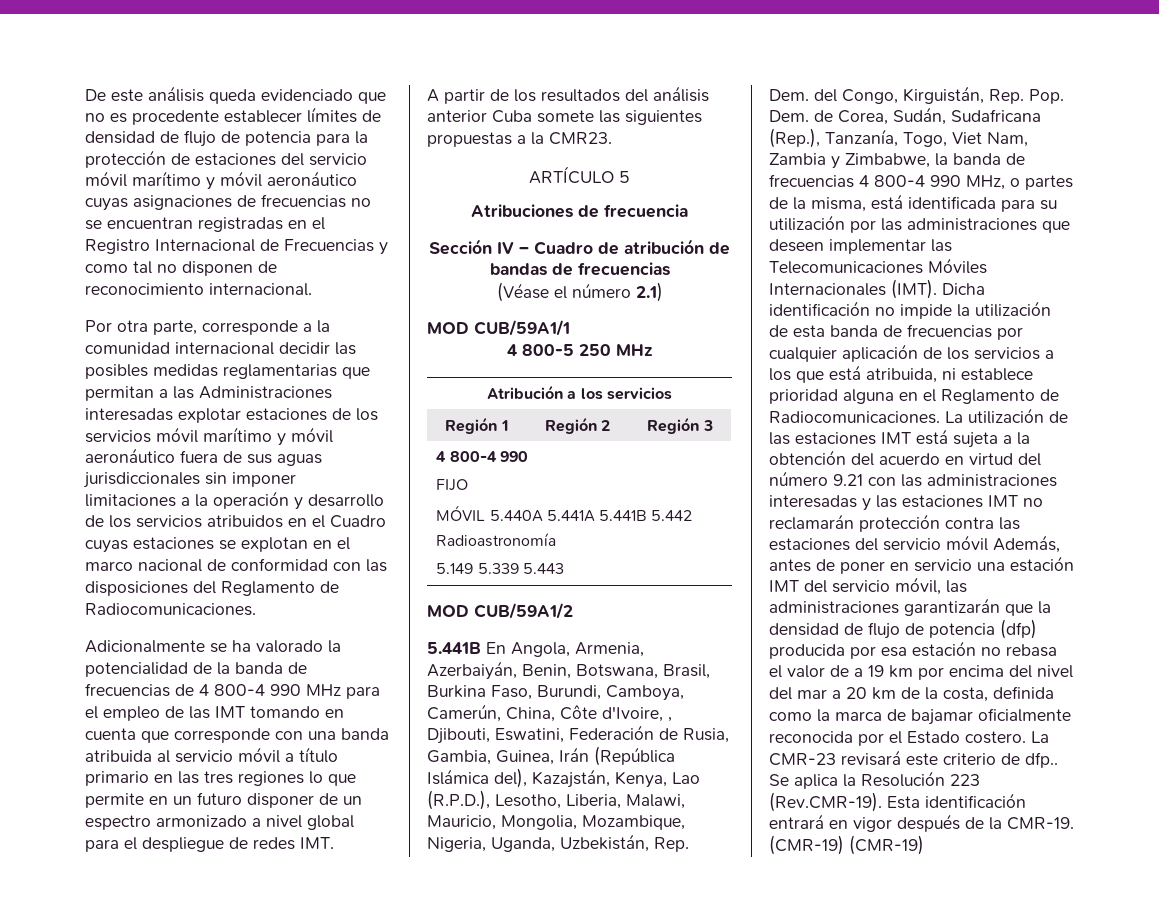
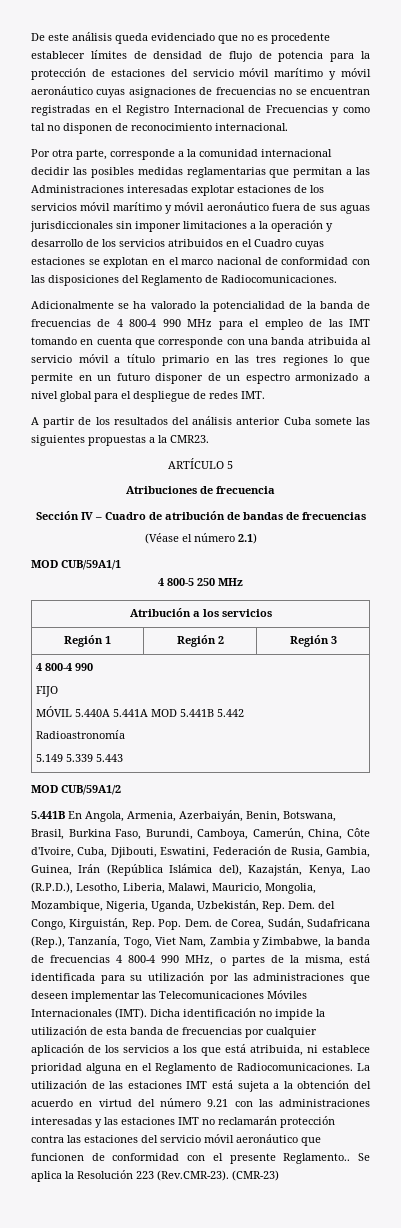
  Región 1 | Región 2 | Región 3
  4 800-4 990
  FIJO
- MÓVIL 5.440A 5.441A 5.441B 5.442
+ MÓVIL 5.440A 5.441A MOD 5.441B 5.442
- 5.441B En Angola, Armenia, Azerbaiyán, Benin, Botswana, Brasil, Burkina Faso, Burundi, Camboya, Camerún, China, Côte d'Ivoire, , Djibouti, Eswatini, Federación de Rusia, Gambia, Guinea, Irán (República Islámica del), Kazajstán, Kenya, Lao (R.P.D.), Lesotho, Liberia, Malawi, Mauricio, Mongolia, Mozambique, Nigeria, Uganda, Uzbekistán, Rep. Dem. del Congo, Kirguistán, Rep. Pop. Dem. de Corea, Sudán, Sudafricana (Rep.), Tanzanía, Togo, Viet Nam, Zambia y Zimbabwe, la banda de frecuencias 4 800-4 990 MHz, o partes de la misma, está identificada para su utilización por las administraciones que deseen implementar las Telecomunicaciones Móviles Internacionales (IMT).
+ 5.441B En Angola, Armenia, Azerbaiyán, Benin, Botswana, Brasil, Burkina Faso, Burundi, Camboya, Camerún, China, Côte d'Ivoire, Cuba, Djibouti, Eswatini, Federación de Rusia, Gambia, Guinea, Irán (República Islámica del), Kazajstán, Kenya, Lao (R.P.D.), Lesotho, Liberia, Malawi, Mauricio, Mongolia, Mozambique, Nigeria, Uganda, Uzbekistán, Rep. Dem. del Congo, Kirguistán, Rep. Pop. Dem. de Corea, Sudán, Sudafricana (Rep.), Tanzanía, Togo, Viet Nam, Zambia y Zimbabwe, la banda de frecuencias 4 800-4 990 MHz, o partes de la misma, está identificada para su utilización por las administraciones que deseen implementar las Telecomunicaciones Móviles Internacionales (IMT).
- La utilización de las estaciones IMT está sujeta a la obtención del acuerdo en virtud del número 9.21 con las administraciones interesadas y las estaciones IMT no reclamarán protección contra las estaciones del servicio móvil Además, antes de poner en servicio una estación IMT del servicio móvil, las administraciones garantizarán que la densidad de flujo de potencia (dfp) producida por esa estación no rebasa el valor de a 19 km por encima del nivel del mar a 20 km de la costa, definida como la marca de bajamar oficialmente reconocida por el Estado costero. La CMR-23 revisará este criterio de dfp..
+ La utilización de las estaciones IMT está sujeta a la obtención del acuerdo en virtud del número 9.21 con las administraciones interesadas y las estaciones IMT no reclamarán protección contra las estaciones del servicio móvil aeronáutico que funcionen de conformidad con el presente Reglamento..
- Se aplica la Resolución 223 (Rev.CMR-19). Esta identificación entrará en vigor después de la CMR-19. (CMR-19) (CMR-19)
+ Se aplica la Resolución 223 (Rev.CMR-23). (CMR-23)

